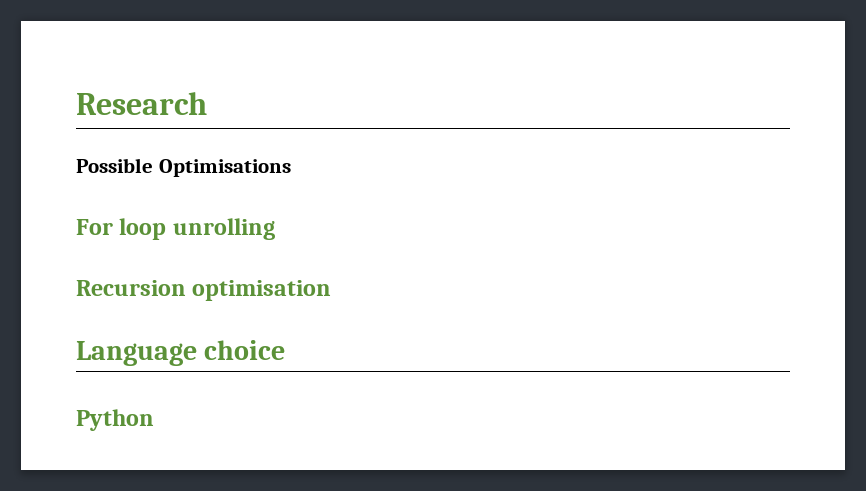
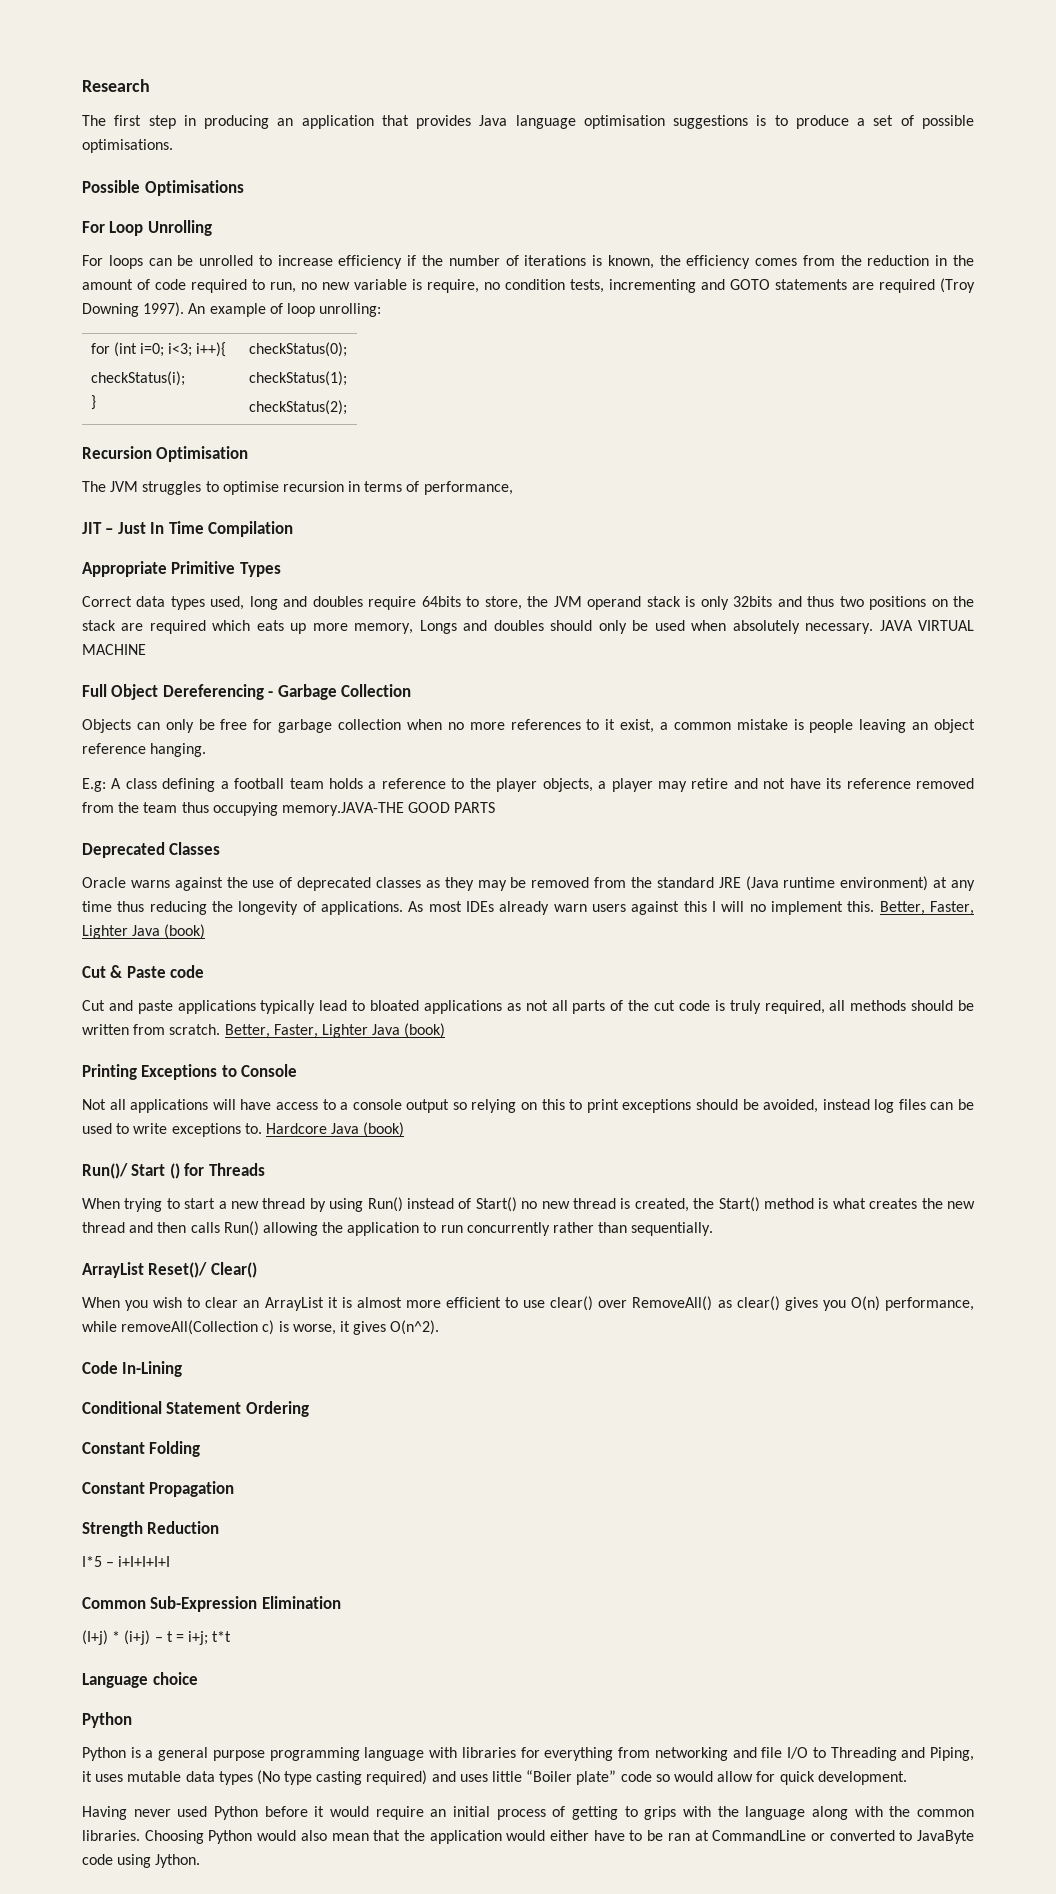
+ The first step in producing an application that provides Java language optimisation suggestions is to produce a set of possible optimisations.
  Possible Optimisations
- For loop unrolling
- Recursion optimisation
+ For Loop Unrolling
+ For loops can be unrolled to increase efficiency if the number of iterations is known, the efficiency comes from the reduction in the amount of code required to run, no new variable is require, no condition tests, incrementing and GOTO statements are required (Troy Downing 1997). An example of loop unrolling:
+ for (int i=0; i<3; i++){
+ checkStatus(i);
+ } | checkStatus(0);
+ checkStatus(1);
+ checkStatus(2);
+ Recursion Optimisation
+ The JVM struggles to optimise recursion in terms of performance,
+ JIT – Just In Time Compilation
+ Appropriate Primitive Types
+ Correct data types used, long and doubles require 64bits to store, the JVM operand stack is only 32bits and thus two positions on the stack are required which eats up more memory, Longs and doubles should only be used when absolutely necessary. JAVA VIRTUAL MACHINE
+ Full Object Dereferencing - Garbage Collection
+ Objects can only be free for garbage collection when no more references to it exist, a common mistake is people leaving an object reference hanging.
+ E.g: A class defining a football team holds a reference to the player objects, a player may retire and not have its reference removed from the team thus occupying memory.JAVA-THE GOOD PARTS
+ Deprecated Classes
+ Oracle warns against the use of deprecated classes as they may be removed from the standard JRE (Java runtime environment) at any time thus reducing the longevity of applications. As most IDEs already warn users against this I will no implement this. Better, Faster, Lighter Java (book)
+ Cut & Paste code
+ Cut and paste applications typically lead to bloated applications as not all parts of the cut code is truly required, all methods should be written from scratch. Better, Faster, Lighter Java (book)
+ Printing Exceptions to Console
+ Not all applications will have access to a console output so relying on this to print exceptions should be avoided, instead log files can be used to write exceptions to. Hardcore Java (book)
+ Run()/ Start () for Threads
+ When trying to start a new thread by using Run() instead of Start() no new thread is created, the Start() method is what creates the new thread and then calls Run() allowing the application to run concurrently rather than sequentially.
+ ArrayList Reset()/ Clear()
+ When you wish to clear an ArrayList it is almost more efficient to use clear() over RemoveAll() as clear() gives you O(n) performance, while removeAll(Collection c) is worse, it gives O(n^2).
+ Code In-Lining
+ Conditional Statement Ordering
+ Constant Folding
+ Constant Propagation
+ Strength Reduction
+ I*5 – i+I+I+I+I
+ Common Sub-Expression Elimination
+ (I+j) * (i+j) – t = i+j; t*t
  Language choice
  Python
+ Python is a general purpose programming language with libraries for everything from networking and file I/O to Threading and Piping, it uses mutable data types (No type casting required) and uses little “Boiler plate” code so would allow for quick development.
+ Having never used Python before it would require an initial process of getting to grips with the language along with the common libraries. Choosing Python would also mean that the application would either have to be ran at CommandLine or converted to JavaByte code using Jython.

